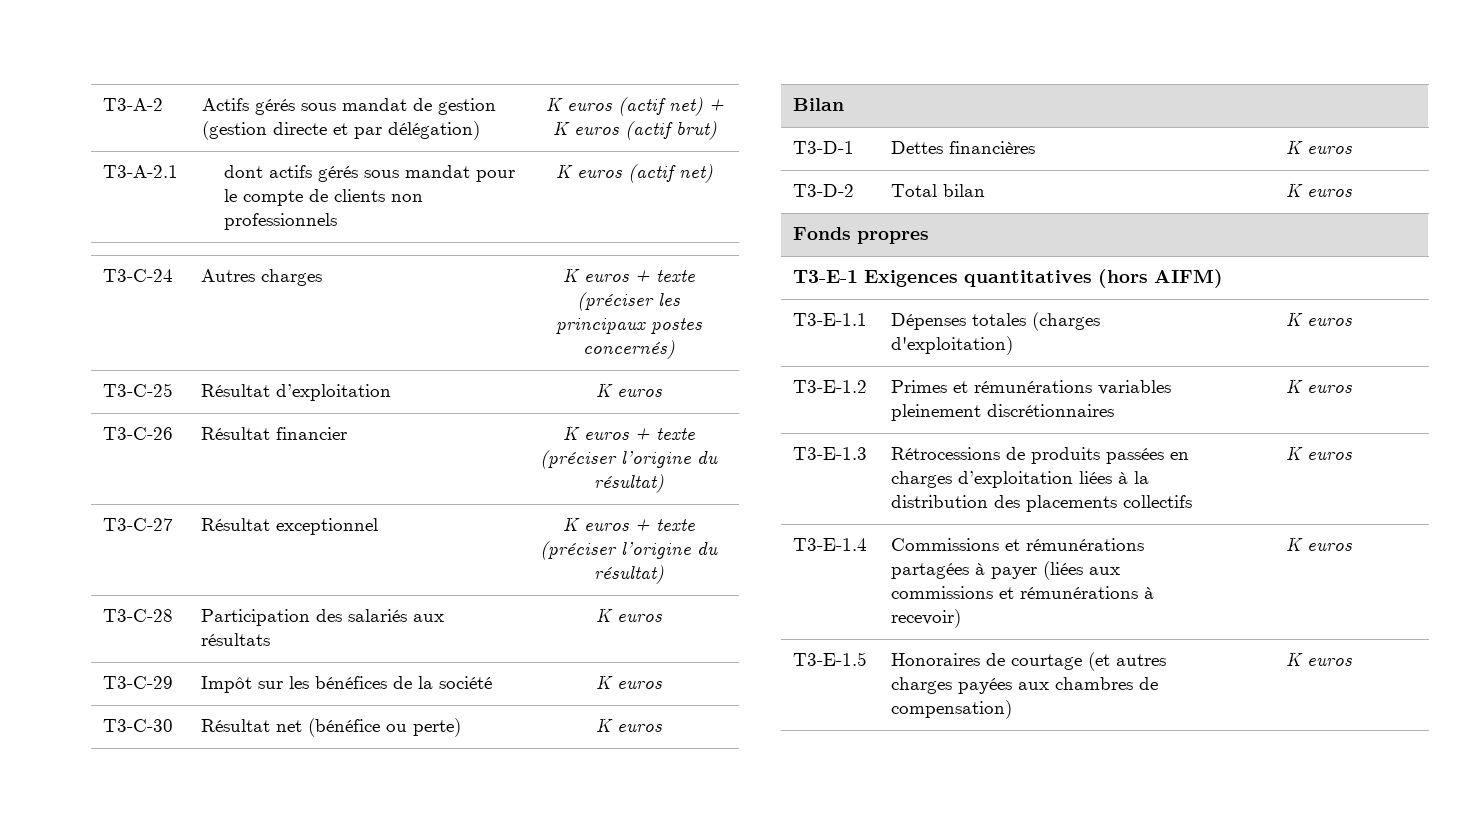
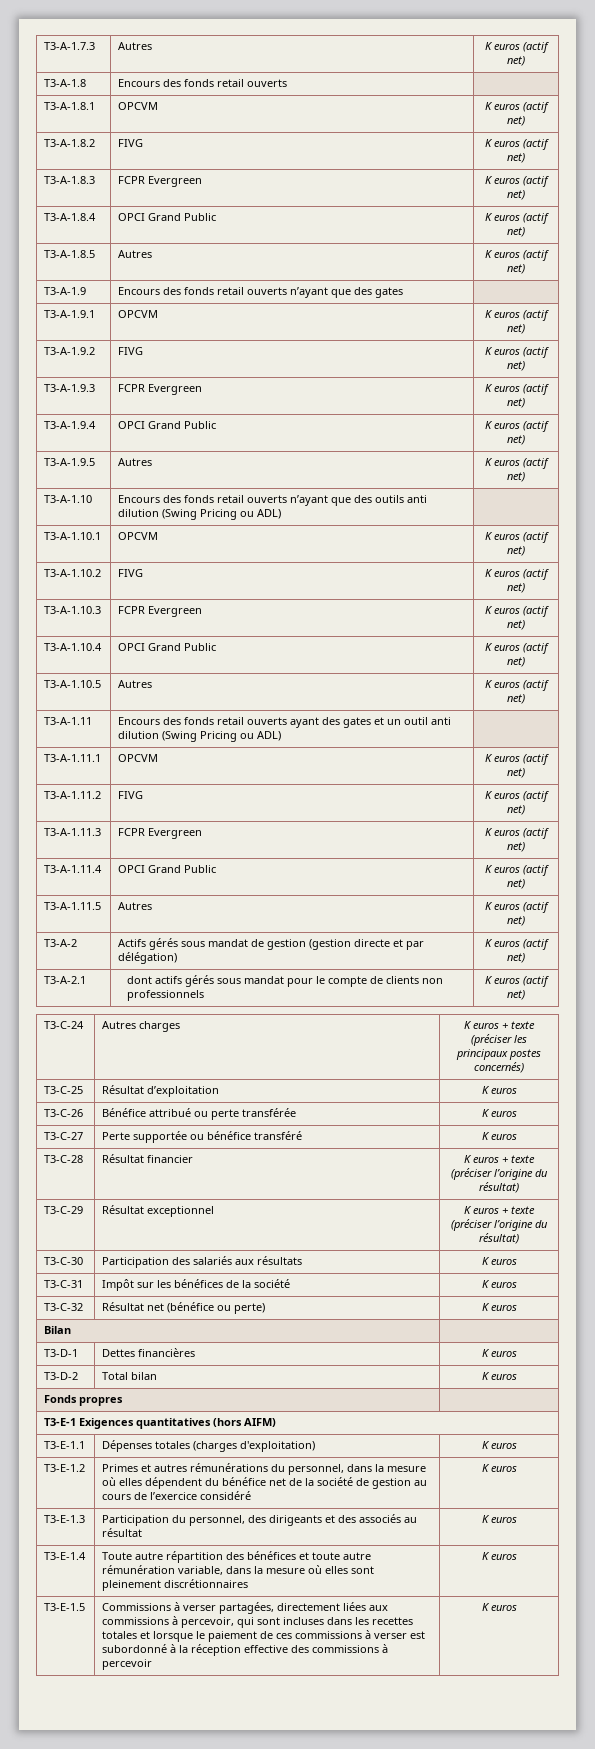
+ T3-A-1.7.3 | Autres | K euros (actif net)
+ T3-A-1.8 | Encours des fonds retail ouverts |
+ T3-A-1.8.1 | OPCVM | K euros (actif net)
+ T3-A-1.8.2 | FIVG | K euros (actif net)
+ T3-A-1.8.3 | FCPR Evergreen | K euros (actif net)
+ T3-A-1.8.4 | OPCI Grand Public | K euros (actif net)
+ T3-A-1.8.5 | Autres | K euros (actif net)
+ T3-A-1.9 | Encours des fonds retail ouverts n’ayant que des gates |
+ T3-A-1.9.1 | OPCVM | K euros (actif net)
+ T3-A-1.9.2 | FIVG | K euros (actif net)
+ T3-A-1.9.3 | FCPR Evergreen | K euros (actif net)
+ T3-A-1.9.4 | OPCI Grand Public | K euros (actif net)
+ T3-A-1.9.5 | Autres | K euros (actif net)
+ T3-A-1.10 | Encours des fonds retail ouverts n’ayant que des outils anti dilution (Swing Pricing ou ADL) |
+ T3-A-1.10.1 | OPCVM | K euros (actif net)
+ T3-A-1.10.2 | FIVG | K euros (actif net)
+ T3-A-1.10.3 | FCPR Evergreen | K euros (actif net)
+ T3-A-1.10.4 | OPCI Grand Public | K euros (actif net)
+ T3-A-1.10.5 | Autres | K euros (actif net)
+ T3-A-1.11 | Encours des fonds retail ouverts ayant des gates et un outil anti dilution (Swing Pricing ou ADL) |
+ T3-A-1.11.1 | OPCVM | K euros (actif net)
+ T3-A-1.11.2 | FIVG | K euros (actif net)
+ T3-A-1.11.3 | FCPR Evergreen | K euros (actif net)
+ T3-A-1.11.4 | OPCI Grand Public | K euros (actif net)
+ T3-A-1.11.5 | Autres | K euros (actif net)
- T3-A-2 | Actifs gérés sous mandat de gestion (gestion directe et par délégation) | K euros (actif net) + K euros (actif brut)
+ T3-A-2 | Actifs gérés sous mandat de gestion (gestion directe et par délégation) | K euros (actif net)
- T3-C-26 | Résultat financier | K euros + texte (préciser l’origine du résultat)
+ T3-C-26 | Bénéfice attribué ou perte transférée | K euros
+ T3-C-27 | Perte supportée ou bénéfice transféré | K euros
+ T3-C-28 | Résultat financier | K euros + texte (préciser l’origine du résultat)
- T3-C-27 | Résultat exceptionnel | K euros + texte (préciser l’origine du résultat)
+ T3-C-29 | Résultat exceptionnel | K euros + texte (préciser l’origine du résultat)
- T3-C-28 | Participation des salariés aux résultats | K euros
+ T3-C-30 | Participation des salariés aux résultats | K euros
- T3-C-29 | Impôt sur les bénéfices de la société | K euros
+ T3-C-31 | Impôt sur les bénéfices de la société | K euros
- T3-C-30 | Résultat net (bénéfice ou perte) | K euros
+ T3-C-32 | Résultat net (bénéfice ou perte) | K euros
- T3-E-1.2 | Primes et rémunérations variables pleinement discrétionnaires | K euros
- T3-E-1.3 | Rétrocessions de produits passées en charges d’exploitation liées à la distribution des placements collectifs | K euros
- T3-E-1.4 | Commissions et rémunérations partagées à payer (liées aux commissions et rémunérations à recevoir) | K euros
- T3-E-1.5 | Honoraires de courtage (et autres charges payées aux chambres de compensation) | K euros
+ T3-E-1.2 | Primes et autres rémunérations du personnel, dans la mesure où elles dépendent du bénéfice net de la société de gestion au cours de l’exercice considéré | K euros
+ T3-E-1.3 | Participation du personnel, des dirigeants et des associés au résultat | K euros
+ T3-E-1.4 | Toute autre répartition des bénéfices et toute autre rémunération variable, dans la mesure où elles sont pleinement discrétionnaires | K euros
+ T3-E-1.5 | Commissions à verser partagées, directement liées aux commissions à percevoir, qui sont incluses dans les recettes totales et lorsque le paiement de ces commissions à verser est subordonné à la réception effective des commissions à percevoir | K euros

